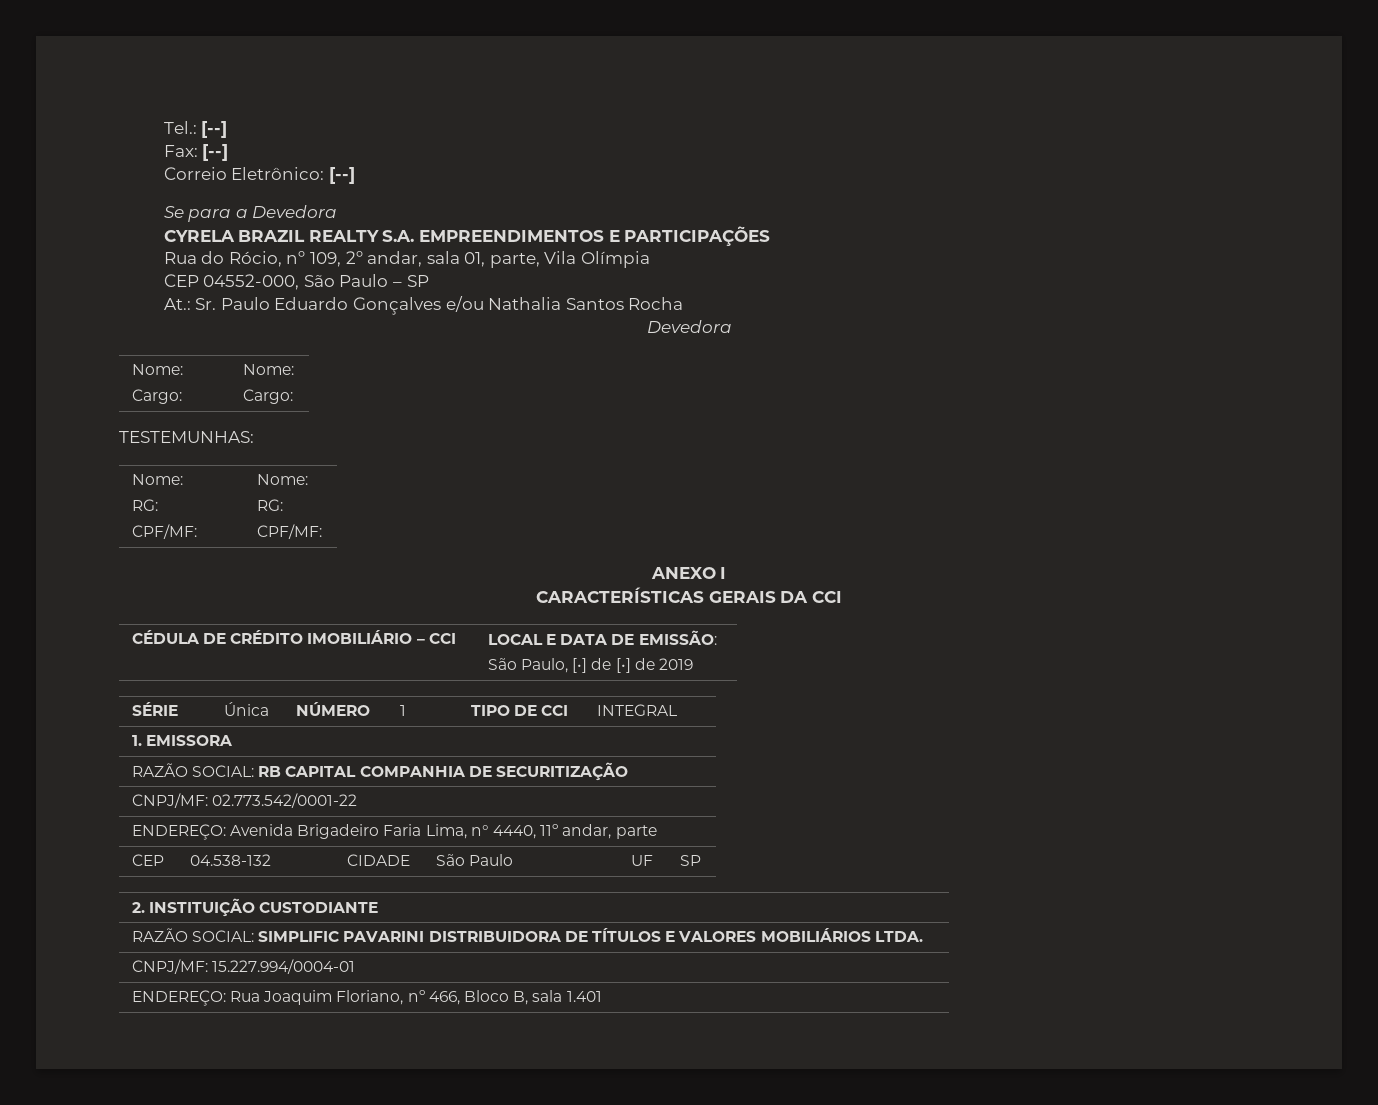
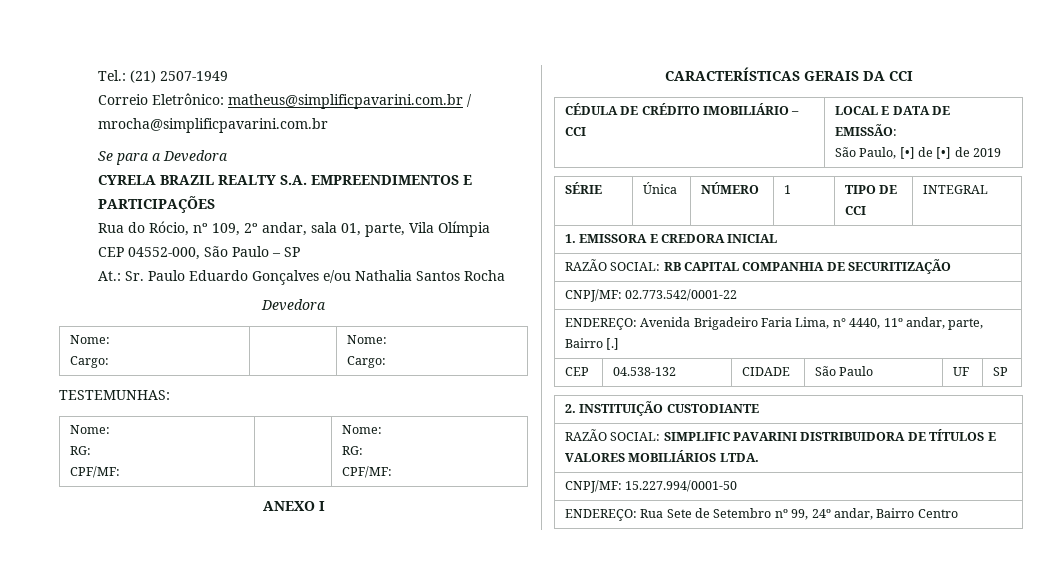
- Tel.: [--]
- Fax: [--]
+ Tel.: (21) 2507-1949
- Correio Eletrônico: [--]
+ Correio Eletrônico: matheus@simplificpavarini.com.br / mrocha@simplificpavarini.com.br
- 1. EMISSORA
+ 1. EMISSORA E CREDORA INICIAL
- ENDEREÇO: Avenida Brigadeiro Faria Lima, n° 4440, 11º andar, parte
+ ENDEREÇO: Avenida Brigadeiro Faria Lima, n° 4440, 11º andar, parte, Bairro [.]
- CNPJ/MF: 15.227.994/0004-01
+ CNPJ/MF: 15.227.994/0001-50
- ENDEREÇO: Rua Joaquim Floriano, nº 466, Bloco B, sala 1.401
+ ENDEREÇO: Rua Sete de Setembro nº 99, 24º andar, Bairro Centro

